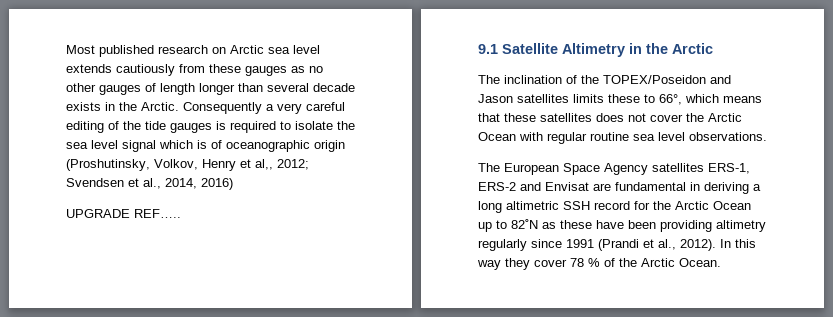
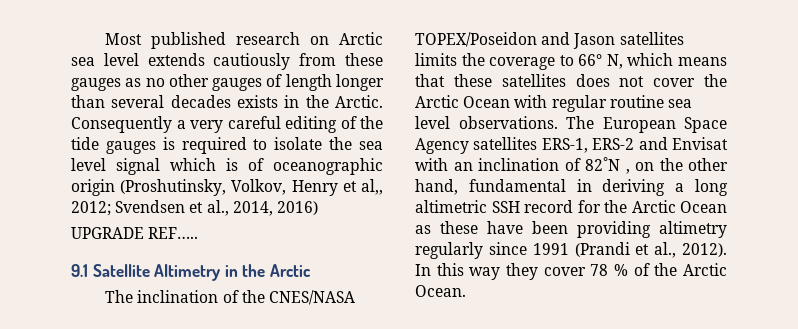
- Most published research on Arctic sea level extends cautiously from these gauges as no other gauges of length longer than several decade exists in the Arctic.
+ Most published research on Arctic sea level extends cautiously from these gauges as no other gauges of length longer than several decades exists in the Arctic.
- The inclination of the TOPEX/Poseidon and Jason satellites limits these to 66°, which means that these satellites does not cover the Arctic Ocean with regular routine sea level observations.
- The European Space Agency satellites ERS-1, ERS-2 and Envisat are fundamental in deriving a long altimetric SSH record for the Arctic Ocean up to 82˚N as these have been providing altimetry regularly since 1991 (Prandi et al., 2012).
+ The inclination of the CNES/NASA TOPEX/Poseidon and Jason satellites limits the coverage to 66° N, which means that these satellites does not cover the Arctic Ocean with regular routine sea level observations. The European Space Agency satellites ERS-1, ERS-2 and Envisat with an inclination of 82˚N , on the other hand, fundamental in deriving a long altimetric SSH record for the Arctic Ocean as these have been providing altimetry regularly since 1991 (Prandi et al., 2012).

